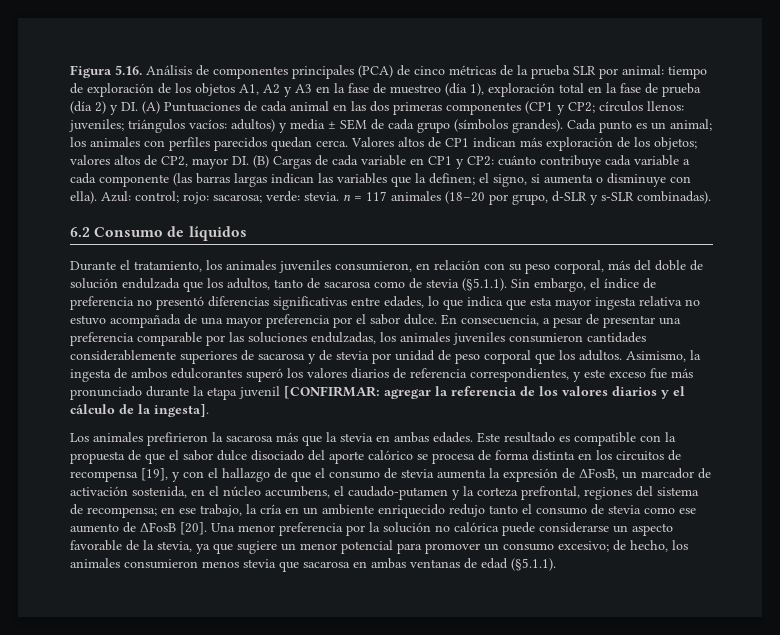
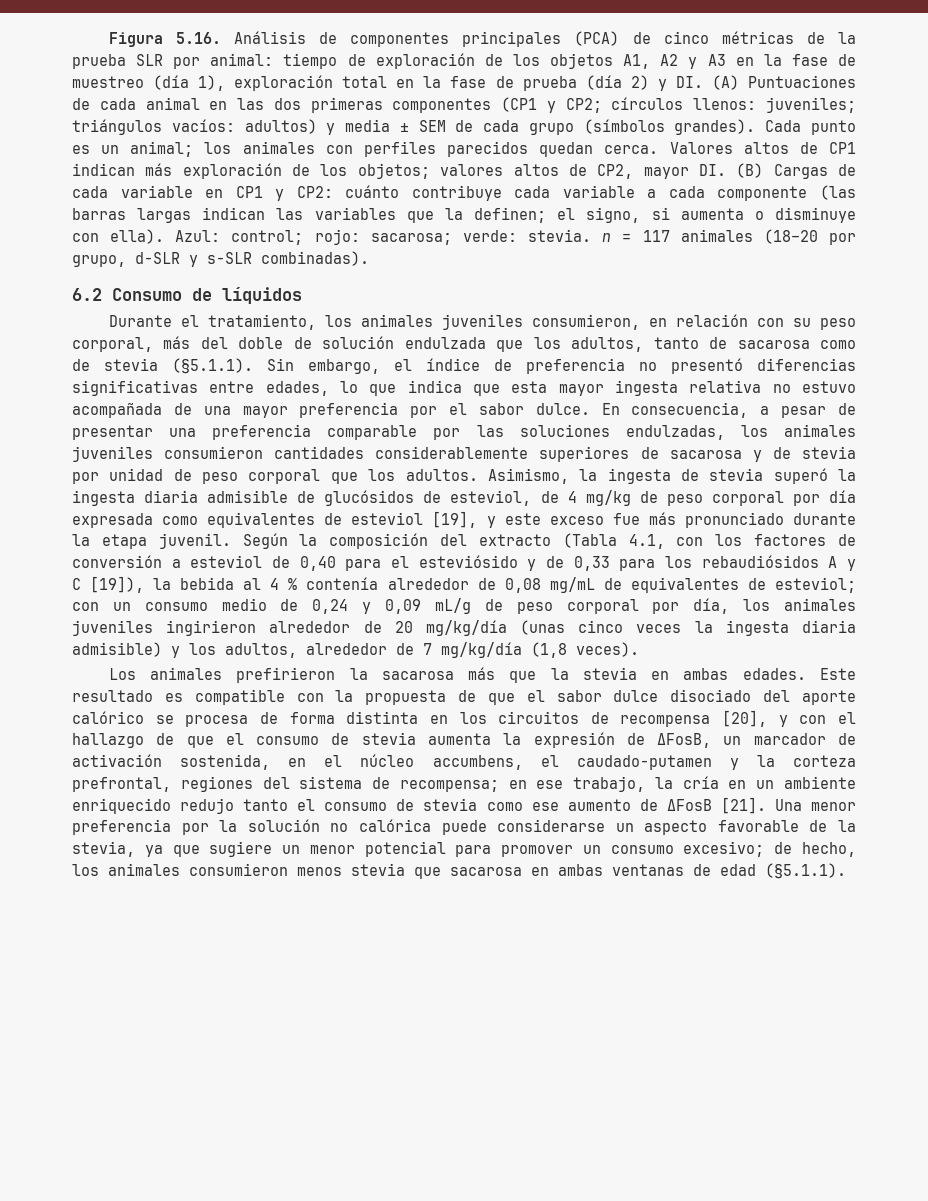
- Asimismo, la ingesta de ambos edulcorantes superó los valores diarios de referencia correspondientes, y este exceso fue más pronunciado durante la etapa juvenil [CONFIRMAR: agregar la referencia de los valores diarios y el cálculo de la ingesta].
+ Asimismo, la ingesta de stevia superó la ingesta diaria admisible de glucósidos de esteviol, de 4 mg/kg de peso corporal por día expresada como equivalentes de esteviol [19], y este exceso fue más pronunciado durante la etapa juvenil. Según la composición del extracto (Tabla 4.1, con los factores de conversión a esteviol de 0,40 para el esteviósido y de 0,33 para los rebaudiósidos A y C [19]), la bebida al 4 % contenía alrededor de 0,08 mg/mL de equivalentes de esteviol; con un consumo medio de 0,24 y 0,09 mL/g de peso corporal por día, los animales juveniles ingirieron alrededor de 20 mg/kg/día (unas cinco veces la ingesta diaria admisible) y los adultos, alrededor de 7 mg/kg/día (1,8 veces).
- Este resultado es compatible con la propuesta de que el sabor dulce disociado del aporte calórico se procesa de forma distinta en los circuitos de recompensa [19], y con el hallazgo de que el consumo de stevia aumenta la expresión de ΔFosB, un marcador de activación sostenida, en el núcleo accumbens, el caudado-putamen y la corteza prefrontal, regiones del sistema de recompensa;
+ Este resultado es compatible con la propuesta de que el sabor dulce disociado del aporte calórico se procesa de forma distinta en los circuitos de recompensa [20], y con el hallazgo de que el consumo de stevia aumenta la expresión de ΔFosB, un marcador de activación sostenida, en el núcleo accumbens, el caudado-putamen y la corteza prefrontal, regiones del sistema de recompensa;
- en ese trabajo, la cría en un ambiente enriquecido redujo tanto el consumo de stevia como ese aumento de ΔFosB [20].
+ en ese trabajo, la cría en un ambiente enriquecido redujo tanto el consumo de stevia como ese aumento de ΔFosB [21].

